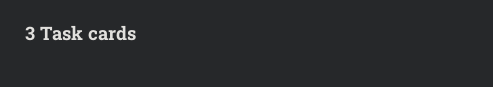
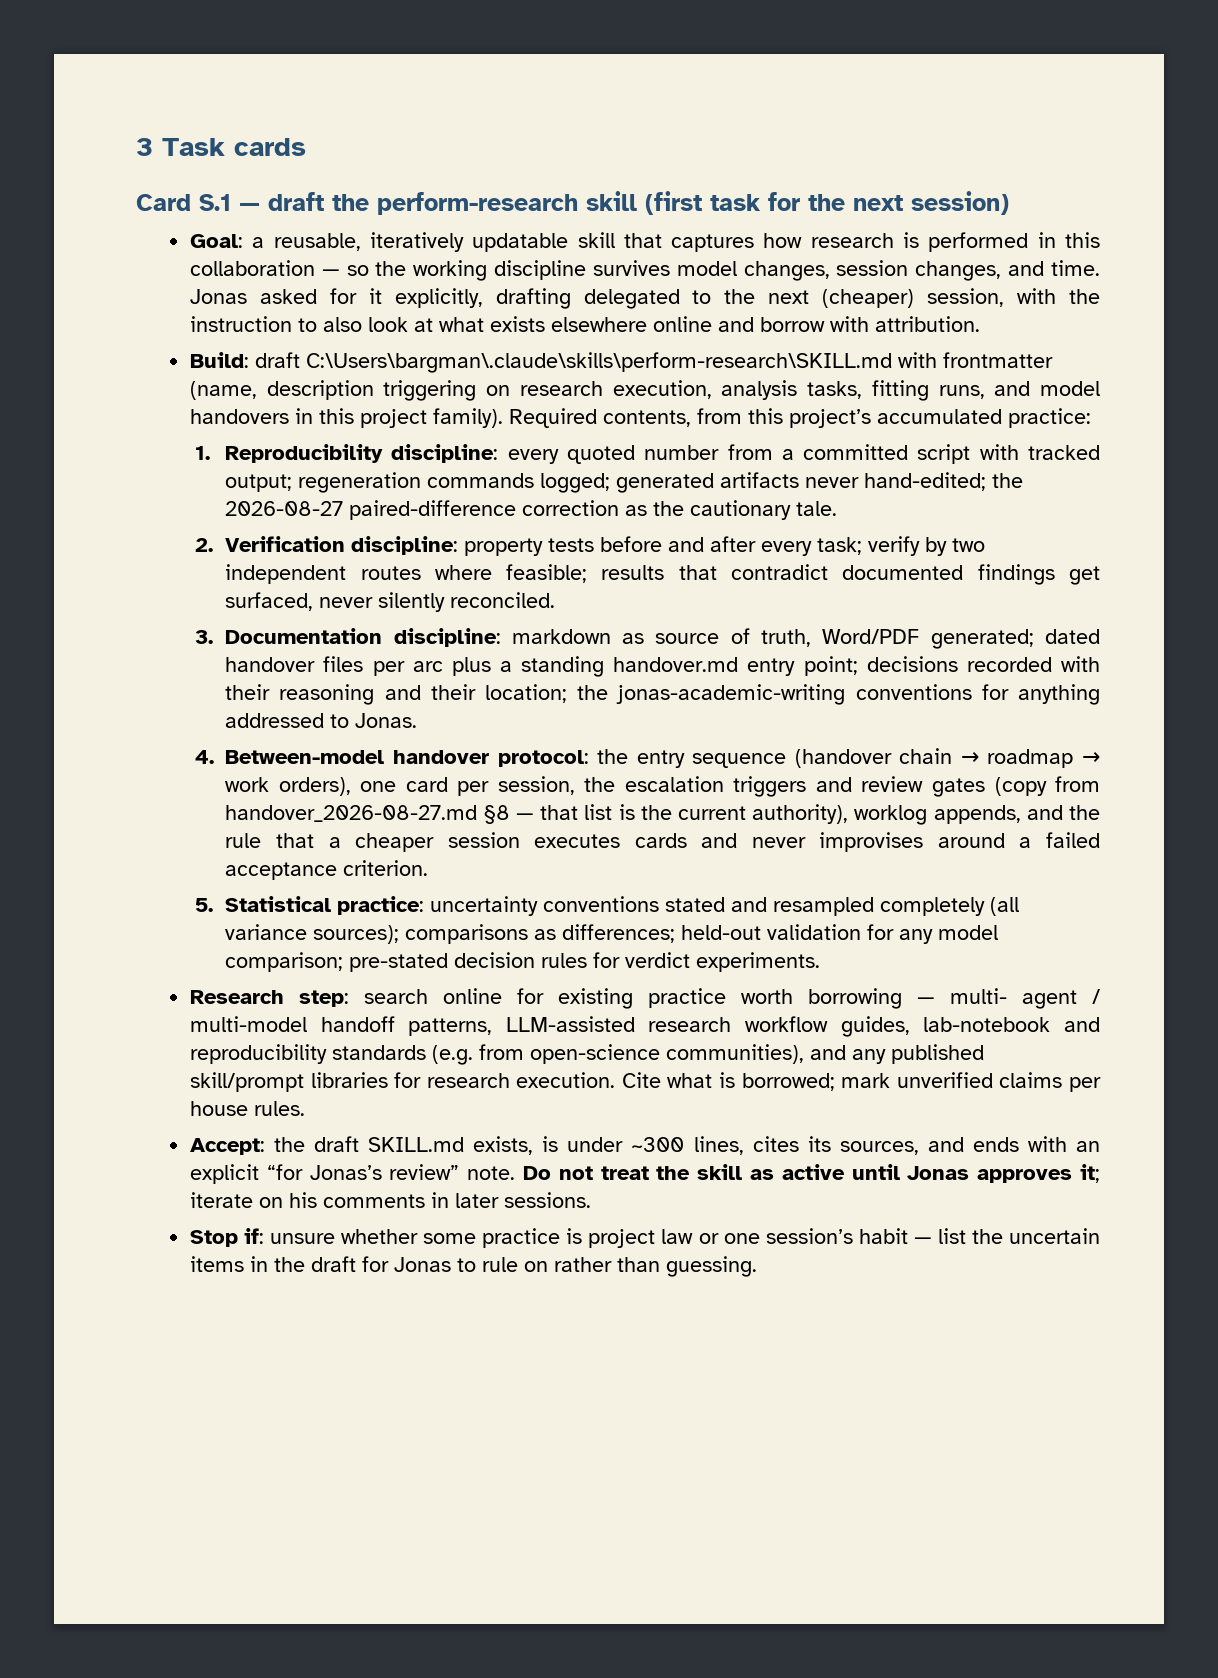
+ Card S.1 — draft the perform-research skill (first task for the next session)
+ Goal: a reusable, iteratively updatable skill that captures how research is performed in this collaboration — so the working discipline survives model changes, session changes, and time. Jonas asked for it explicitly, drafting delegated to the next (cheaper) session, with the instruction to also look at what exists elsewhere online and borrow with attribution.
+ Build: draft C:\Users\bargman\.claude\skills\perform-research\SKILL.md with frontmatter (name, description triggering on research execution, analysis tasks, fitting runs, and model handovers in this project family). Required contents, from this project’s accumulated practice:
+ 1. Reproducibility discipline: every quoted number from a committed script with tracked output; regeneration commands logged; generated artifacts never hand-edited; the 2026-08-27 paired-difference correction as the cautionary tale.
+ 2. Verification discipline: property tests before and after every task; verify by two independent routes where feasible; results that contradict documented findings get surfaced, never silently reconciled.
+ 3. Documentation discipline: markdown as source of truth, Word/PDF generated; dated handover files per arc plus a standing handover.md entry point; decisions recorded with their reasoning and their location; the jonas-academic-writing conventions for anything addressed to Jonas.
+ 4. Between-model handover protocol: the entry sequence (handover chain → roadmap → work orders), one card per session, the escalation triggers and review gates (copy from handover_2026-08-27.md §8 — that list is the current authority), worklog appends, and the rule that a cheaper session executes cards and never improvises around a failed acceptance criterion.
+ 5. Statistical practice: uncertainty conventions stated and resampled completely (all variance sources); comparisons as differences; held-out validation for any model comparison; pre-stated decision rules for verdict experiments.
+ Research step: search online for existing practice worth borrowing — multi- agent / multi-model handoff patterns, LLM-assisted research workflow guides, lab-notebook and reproducibility standards (e.g. from open-science communities), and any published skill/prompt libraries for research execution. Cite what is borrowed; mark unverified claims per house rules.
+ Accept: the draft SKILL.md exists, is under ~300 lines, cites its sources, and ends with an explicit “for Jonas’s review” note. Do not treat the skill as active until Jonas approves it; iterate on his comments in later sessions.
+ Stop if: unsure whether some practice is project law or one session’s habit — list the uncertain items in the draft for Jonas to rule on rather than guessing.

